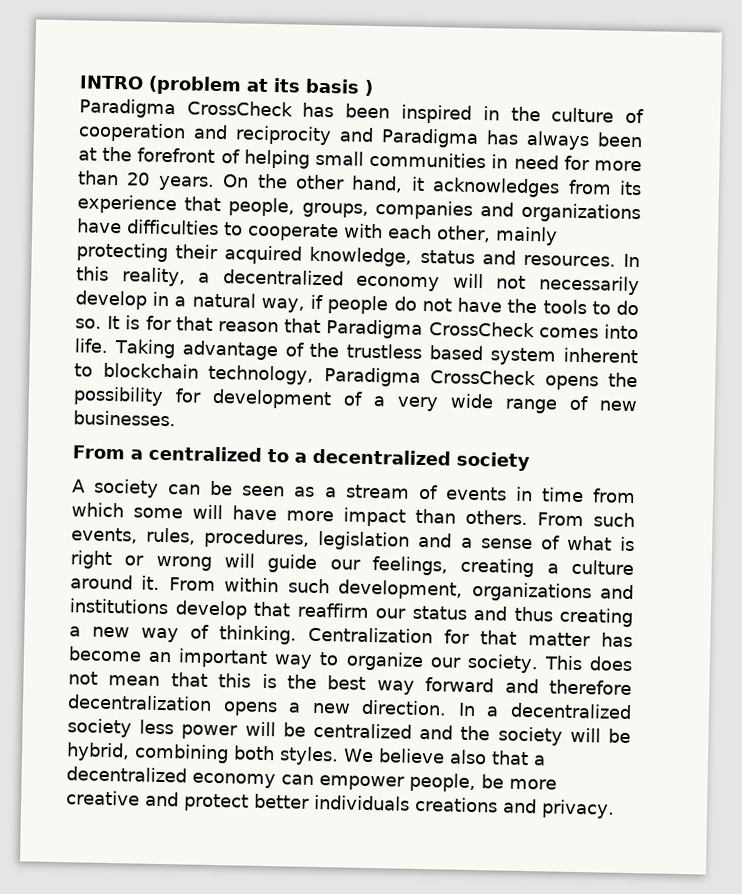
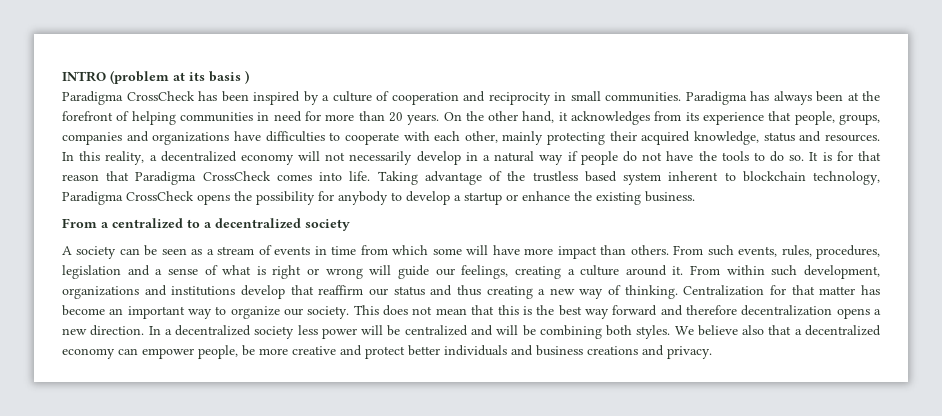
- Paradigma CrossCheck has been inspired in the culture of cooperation and reciprocity and Paradigma has always been at the forefront of helping small communities in need for more than 20 years.
+ Paradigma CrossCheck has been inspired by a culture of cooperation and reciprocity in small communities. Paradigma has always been at the forefront of helping communities in need for more than 20 years.
- In this reality, a decentralized economy will not necessarily develop in a natural way, if people do not have the tools to do so.
+ In this reality, a decentralized economy will not necessarily develop in a natural way if people do not have the tools to do so.
- Taking advantage of the trustless based system inherent to blockchain technology, Paradigma CrossCheck opens the possibility for development of a very wide range of new businesses.
+ Taking advantage of the trustless based system inherent to blockchain technology, Paradigma CrossCheck opens the possibility for anybody to develop a startup or enhance the existing business.
- In a decentralized society less power will be centralized and the society will be hybrid, combining both styles.
+ In a decentralized society less power will be centralized and will be combining both styles.
- We believe also that a decentralized economy can empower people, be more creative and protect better individuals creations and privacy.
+ We believe also that a decentralized economy can empower people, be more creative and protect better individuals and business creations and privacy.

